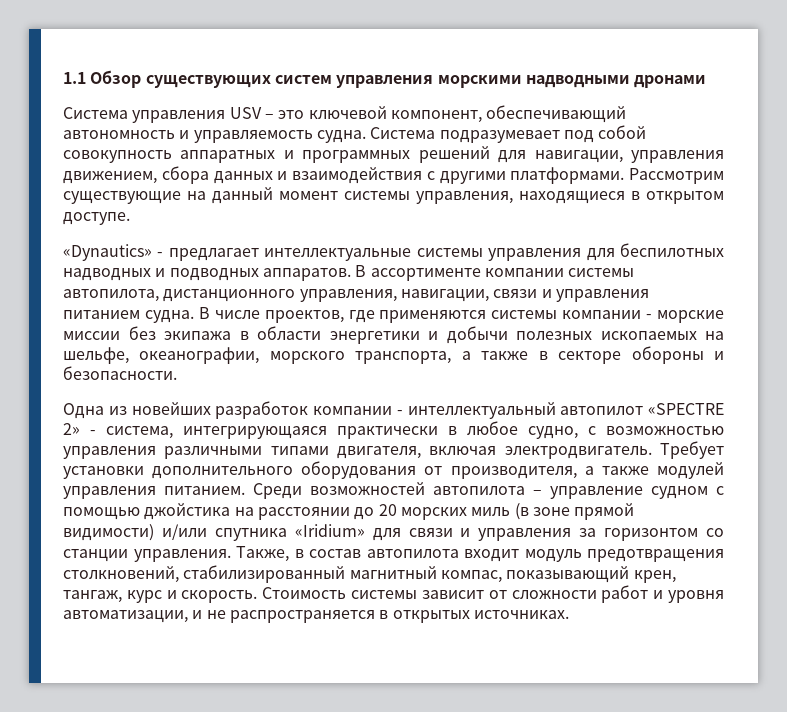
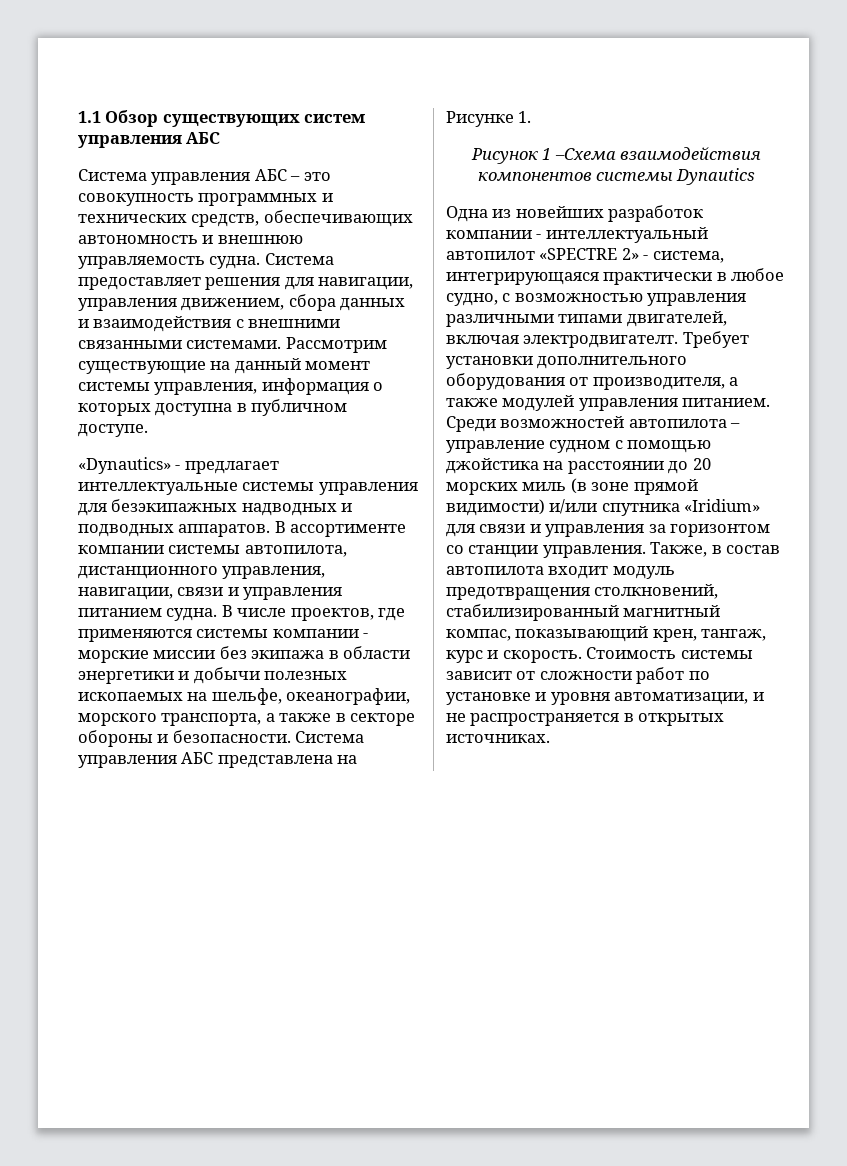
- 1.1 Обзор существующих систем управления морскими надводными дронами
- Система управления USV – это ключевой компонент, обеспечивающий автономность и управляемость судна.
+ 1.1 Обзор существующих систем управления АБС
+ Система управления АБС – это совокупность программных и технических средств, обеспечивающих автономность и внешнюю управляемость судна.
- Система подразумевает под собой совокупность аппаратных и программных решений для навигации, управления движением, сбора данных и взаимодействия с другими платформами.
+ Система предоставляет решения для навигации, управления движением, сбора данных и взаимодействия с внешними связанными системами.
- Рассмотрим существующие на данный момент системы управления, находящиеся в открытом доступе.
+ Рассмотрим существующие на данный момент системы управления, информация о которых доступна в публичном доступе.
- «Dynautics» - предлагает интеллектуальные системы управления для беспилотных надводных и подводных аппаратов.
+ «Dynautics» - предлагает интеллектуальные системы управления для безэкипажных надводных и подводных аппаратов.
+ Система управления АБС представлена на Рисунке 1.
+ Рисунок 1 –Схема взаимодействия компонентов системы Dynautics
- Одна из новейших разработок компании - интеллектуальный автопилот «SPECTRE 2» - система, интегрирующаяся практически в любое судно, с возможностью управления различными типами двигателя, включая электродвигатель.
+ Одна из новейших разработок компании - интеллектуальный автопилот «SPECTRE 2» - система, интегрирующаяся практически в любое судно, с возможностью управления различными типами двигателей, включая электродвигателт.
- Стоимость системы зависит от сложности работ и уровня автоматизации, и не распространяется в открытых источниках.
+ Стоимость системы зависит от сложности работ по установке и уровня автоматизации, и не распространяется в открытых источниках.

